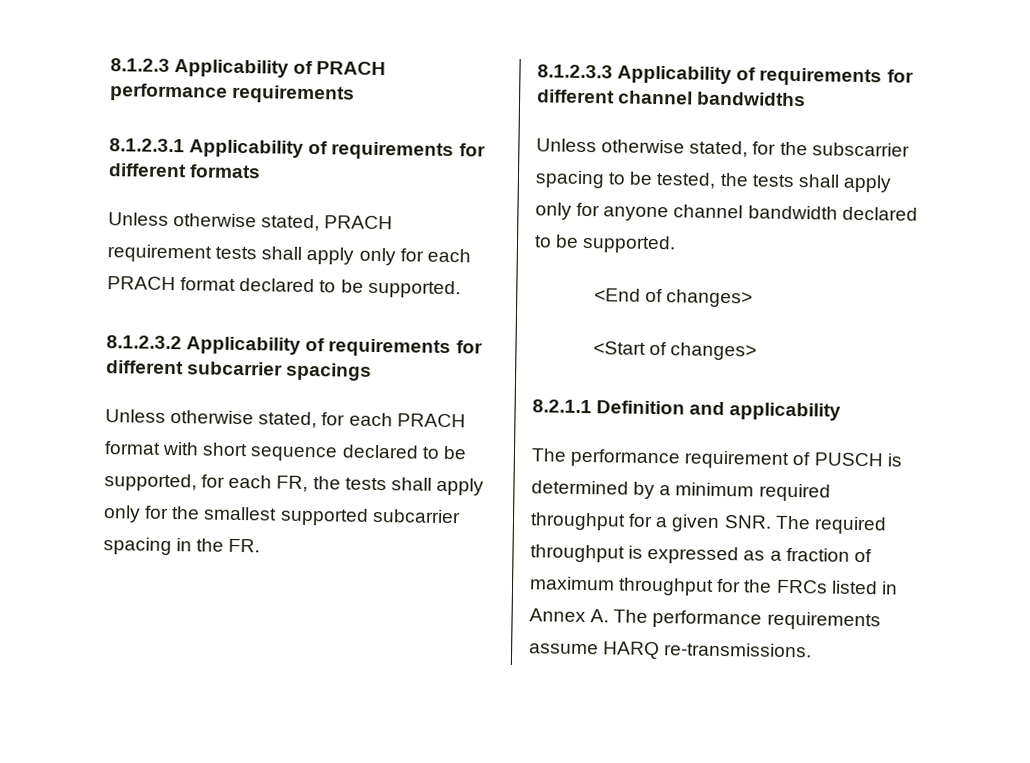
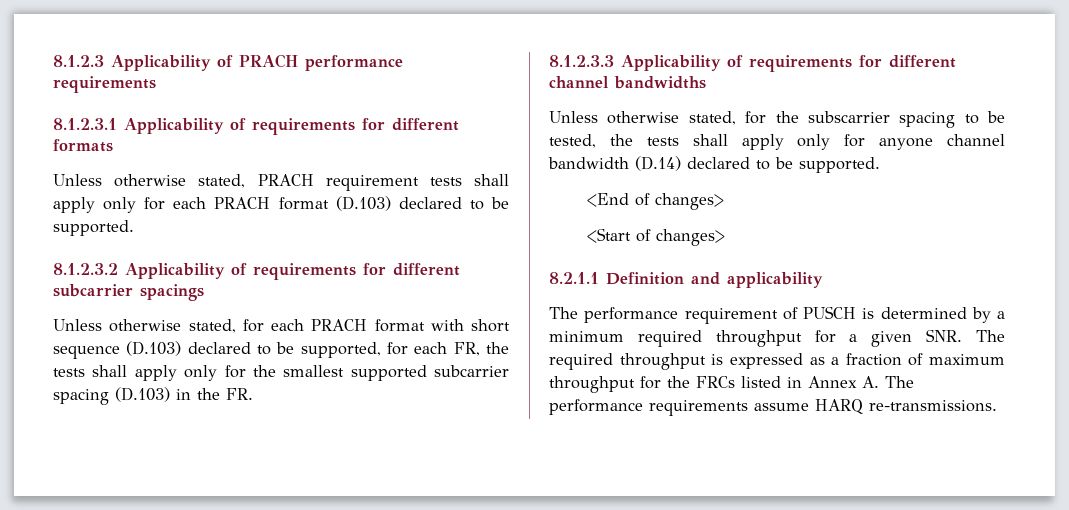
- Unless otherwise stated, PRACH requirement tests shall apply only for each PRACH format declared to be supported.
+ Unless otherwise stated, PRACH requirement tests shall apply only for each PRACH format (D.103) declared to be supported.
- Unless otherwise stated, for each PRACH format with short sequence declared to be supported, for each FR, the tests shall apply only for the smallest supported subcarrier spacing in the FR.
+ Unless otherwise stated, for each PRACH format with short sequence (D.103) declared to be supported, for each FR, the tests shall apply only for the smallest supported subcarrier spacing (D.103) in the FR.
- Unless otherwise stated, for the subscarrier spacing to be tested, the tests shall apply only for anyone channel bandwidth declared to be supported.
+ Unless otherwise stated, for the subscarrier spacing to be tested, the tests shall apply only for anyone channel bandwidth (D.14) declared to be supported.

